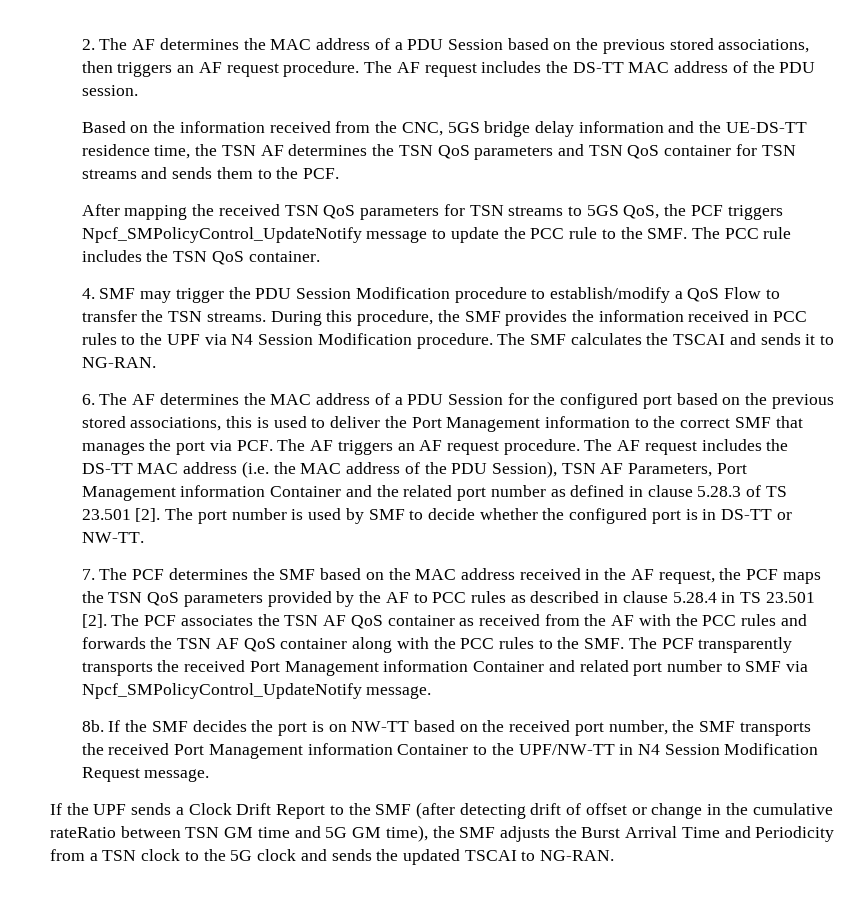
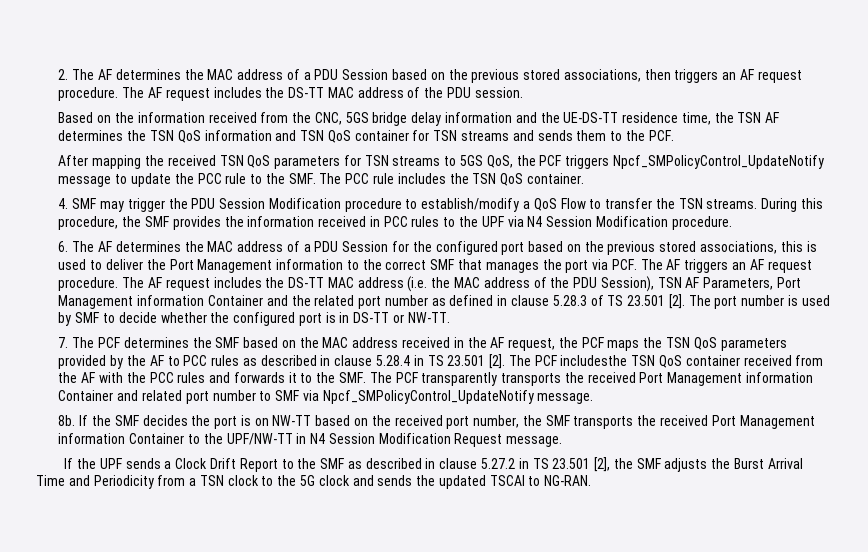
- Based on the information received from the CNC, 5GS bridge delay information and the UE-DS-TT residence time, the TSN AF determines the TSN QoS parameters and TSN QoS container for TSN streams and sends them to the PCF.
+ Based on the information received from the CNC, 5GS bridge delay information and the UE-DS-TT residence time, the TSN AF determines the TSN QoS information and TSN QoS container for TSN streams and sends them to the PCF.
- The SMF calculates the TSCAI and sends it to NG-RAN.
- The PCF associates the TSN AF QoS container as received from the AF with the PCC rules and forwards the TSN AF QoS container along with the PCC rules to the SMF. The PCF transparently transports the received Port Management information Container and related port number to SMF via Npcf_SMPolicyControl_UpdateNotify message.
+ The PCF includesthe TSN QoS container received from the AF with the PCC rules and forwards it to the SMF. The PCF transparently transports the received Port Management information Container and related port number to SMF via Npcf_SMPolicyControl_UpdateNotify message.
- If the UPF sends a Clock Drift Report to the SMF (after detecting drift of offset or change in the cumulative rateRatio between TSN GM time and 5G GM time), the SMF adjusts the Burst Arrival Time and Periodicity from a TSN clock to the 5G clock and sends the updated TSCAI to NG-RAN.
+ If the UPF sends a Clock Drift Report to the SMF as described in clause 5.27.2 in TS 23.501 [2], the SMF adjusts the Burst Arrival Time and Periodicity from a TSN clock to the 5G clock and sends the updated TSCAI to NG-RAN.

